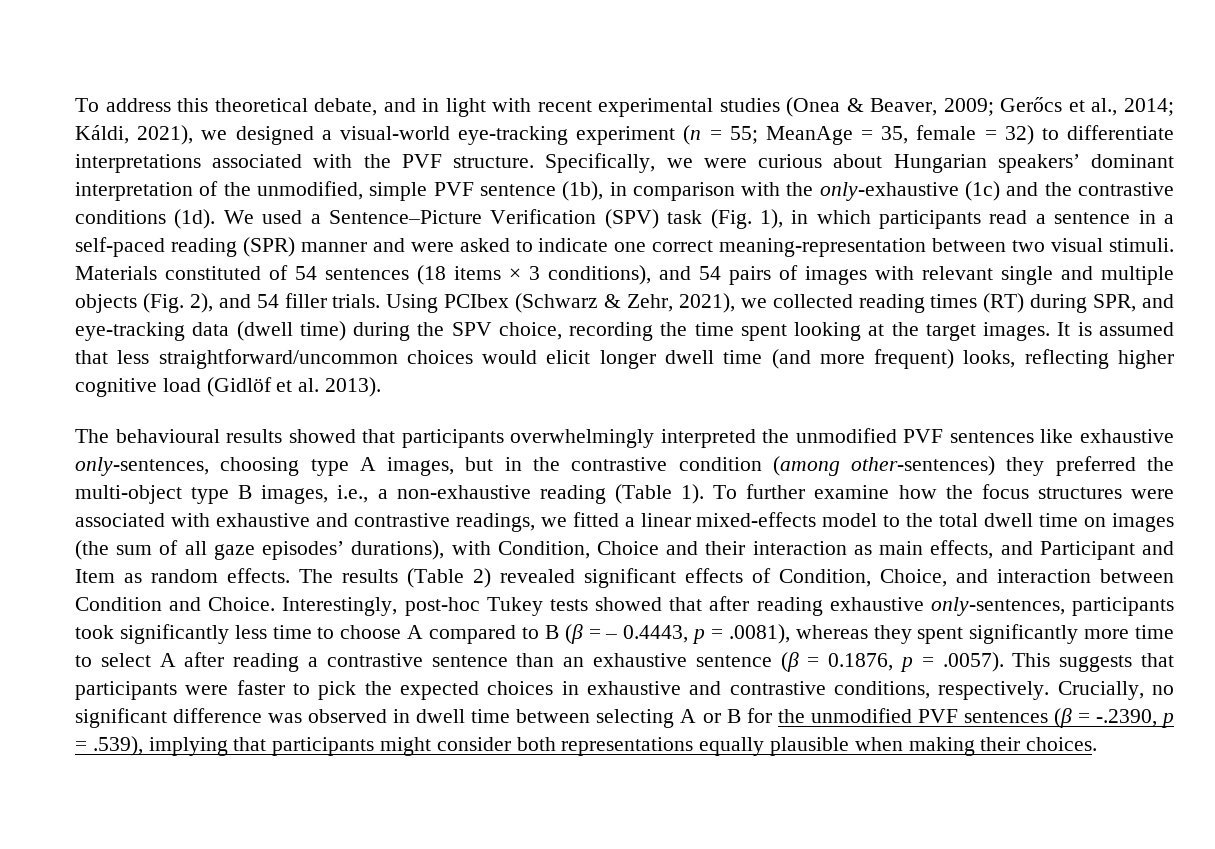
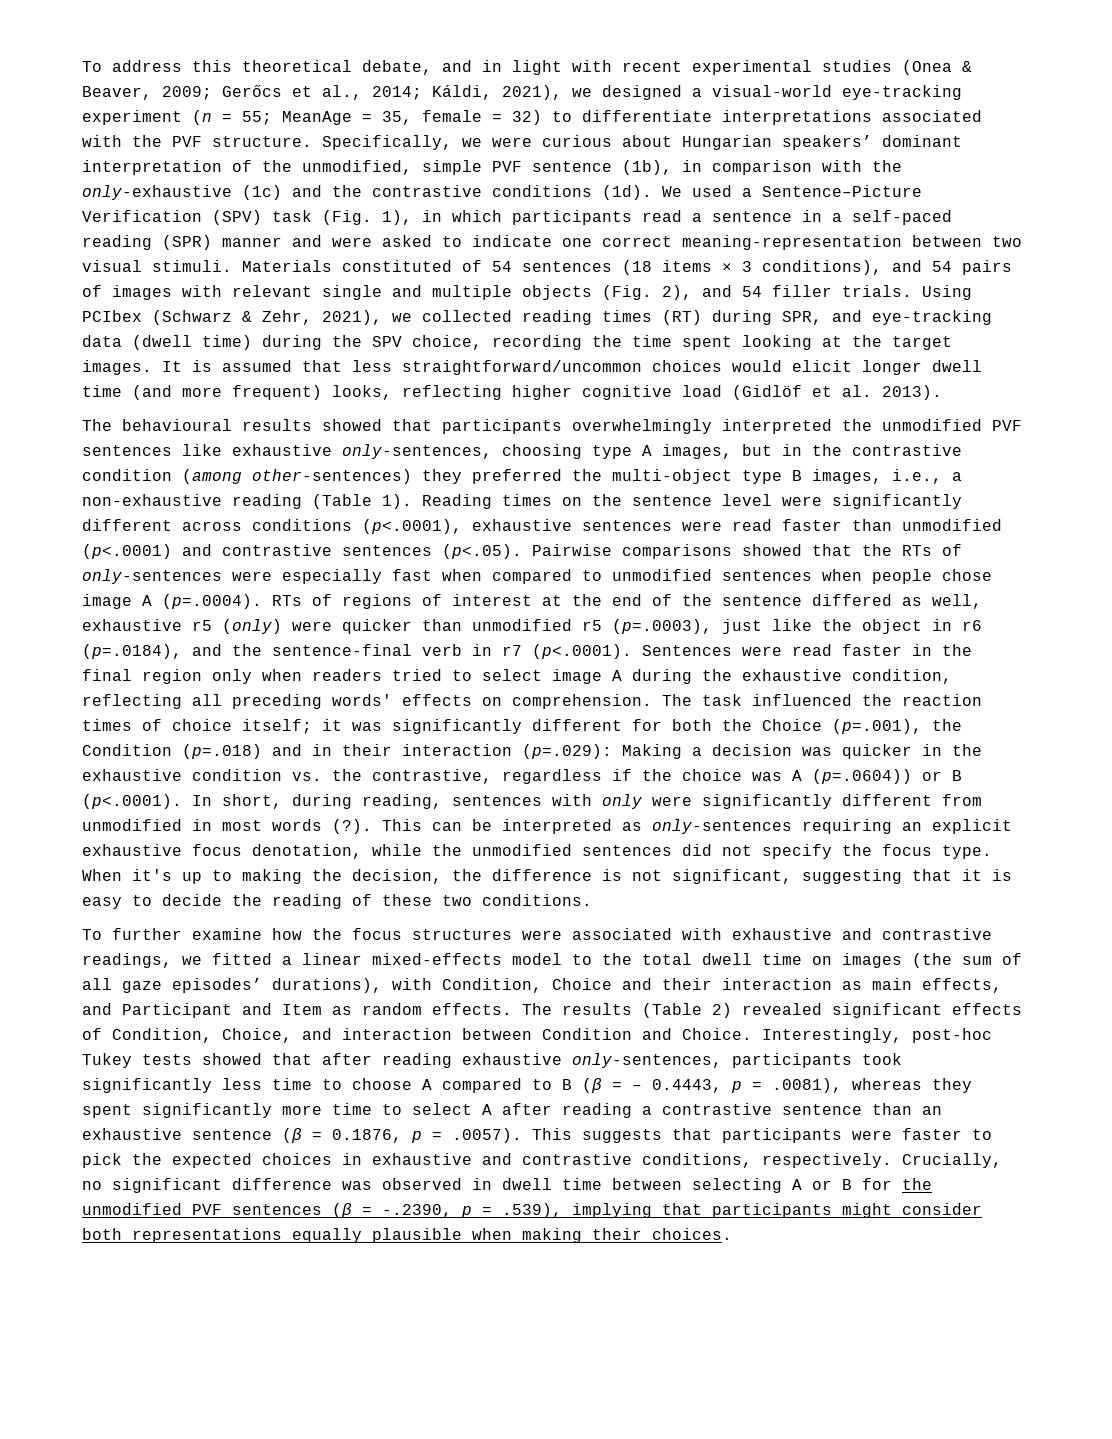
- The behavioural results showed that participants overwhelmingly interpreted the unmodified PVF sentences like exhaustive only-sentences, choosing type A images, but in the contrastive condition (among other-sentences) they preferred the multi-object type B images, i.e., a non-exhaustive reading (Table 1). To further examine how the focus structures were associated with exhaustive and contrastive readings, we fitted a linear mixed-effects model to the total dwell time on images (the sum of all gaze episodes’ durations), with Condition, Choice and their interaction as main effects, and Participant and Item as random effects.
+ The behavioural results showed that participants overwhelmingly interpreted the unmodified PVF sentences like exhaustive only-sentences, choosing type A images, but in the contrastive condition (among other-sentences) they preferred the multi-object type B images, i.e., a non-exhaustive reading (Table 1). Reading times on the sentence level were significantly different across conditions (p<.0001), exhaustive sentences were read faster than unmodified (p<.0001) and contrastive sentences (p<.05). Pairwise comparisons showed that the RTs of only-sentences were especially fast when compared to unmodified sentences when people chose image A (p=.0004). RTs of regions of interest at the end of the sentence differed as well, exhaustive r5 (only) were quicker than unmodified r5 (p=.0003), just like the object in r6 (p=.0184), and the sentence-final verb in r7 (p<.0001). Sentences were read faster in the final region only when readers tried to select image A during the exhaustive condition, reflecting all preceding words' effects on comprehension. The task influenced the reaction times of choice itself; it was significantly different for both the Choice (p=.001), the Condition (p=.018) and in their interaction (p=.029): Making a decision was quicker in the exhaustive condition vs. the contrastive, regardless if the choice was A (p=.0604)) or B (p<.0001). In short, during reading, sentences with only were significantly different from unmodified in most words (?). This can be interpreted as only-sentences requiring an explicit exhaustive focus denotation, while the unmodified sentences did not specify the focus type. When it's up to making the decision, the difference is not significant, suggesting that it is easy to decide the reading of these two conditions.
+ To further examine how the focus structures were associated with exhaustive and contrastive readings, we fitted a linear mixed-effects model to the total dwell time on images (the sum of all gaze episodes’ durations), with Condition, Choice and their interaction as main effects, and Participant and Item as random effects.

